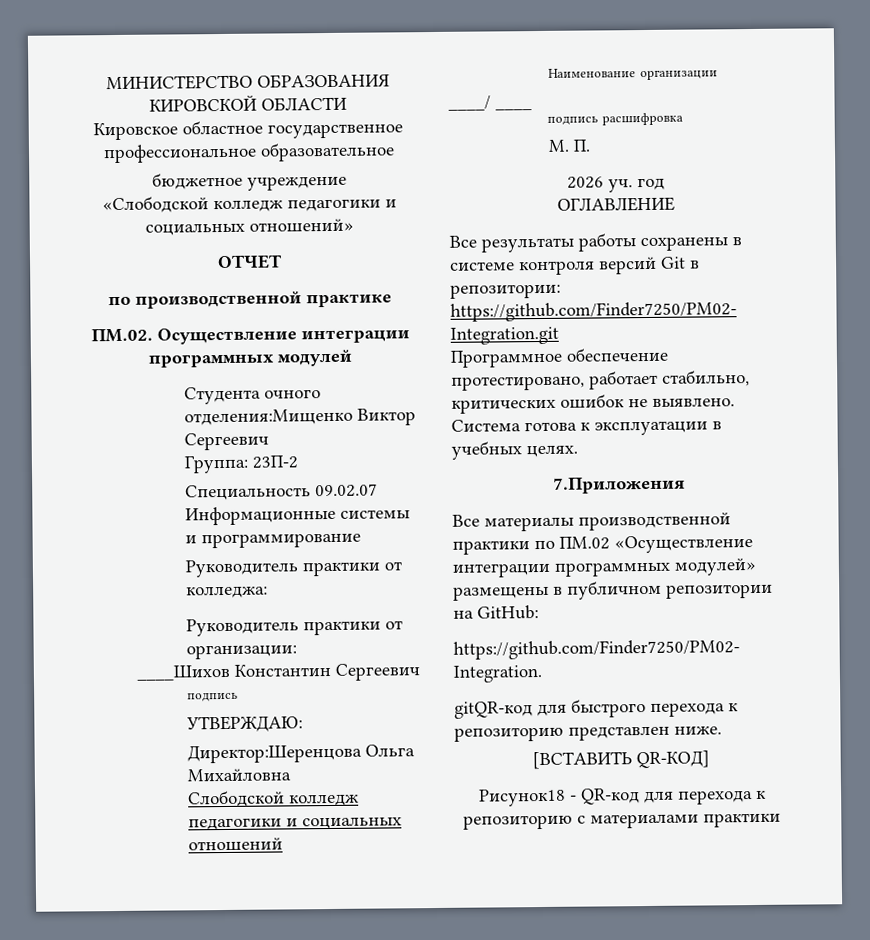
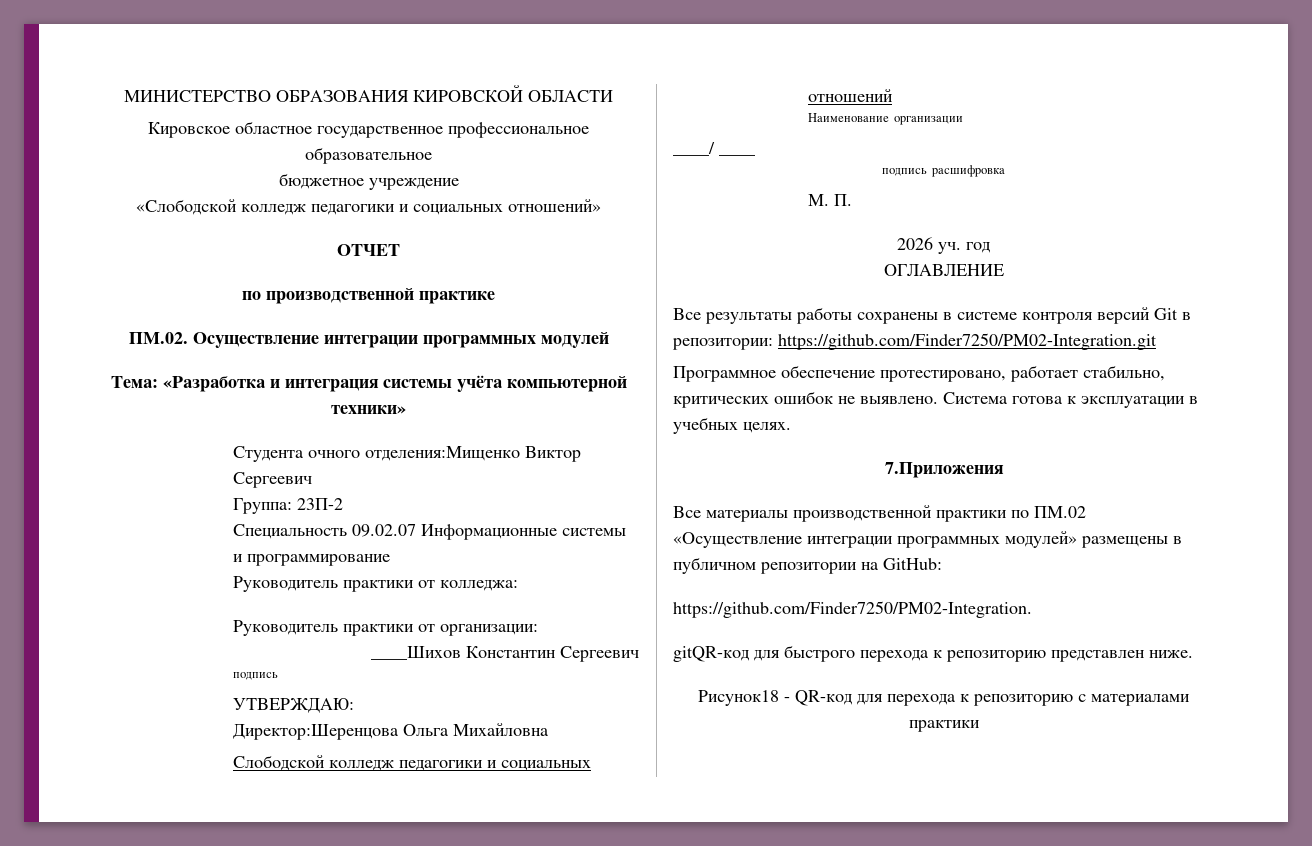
+ Тема: «Разработка и интеграция системы учёта компьютерной техники»
- [ВСТАВИТЬ QR-КОД]

